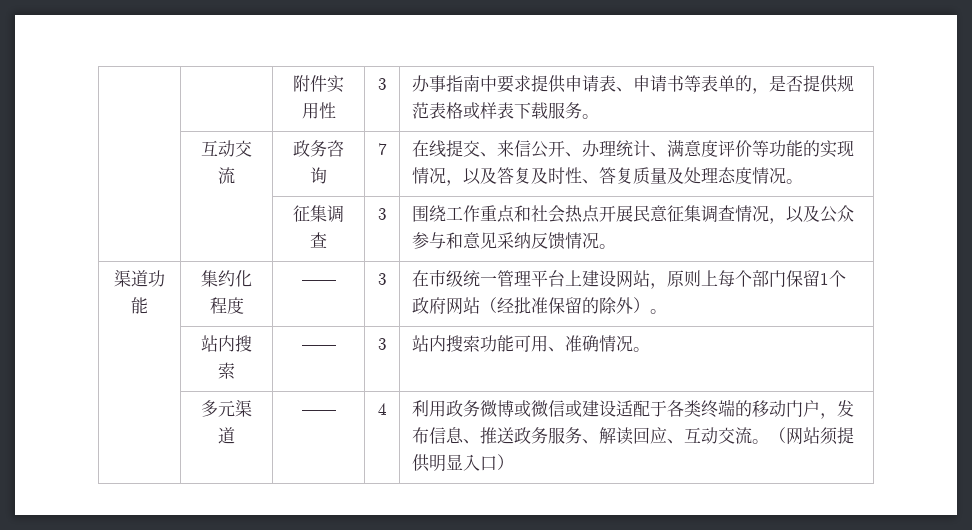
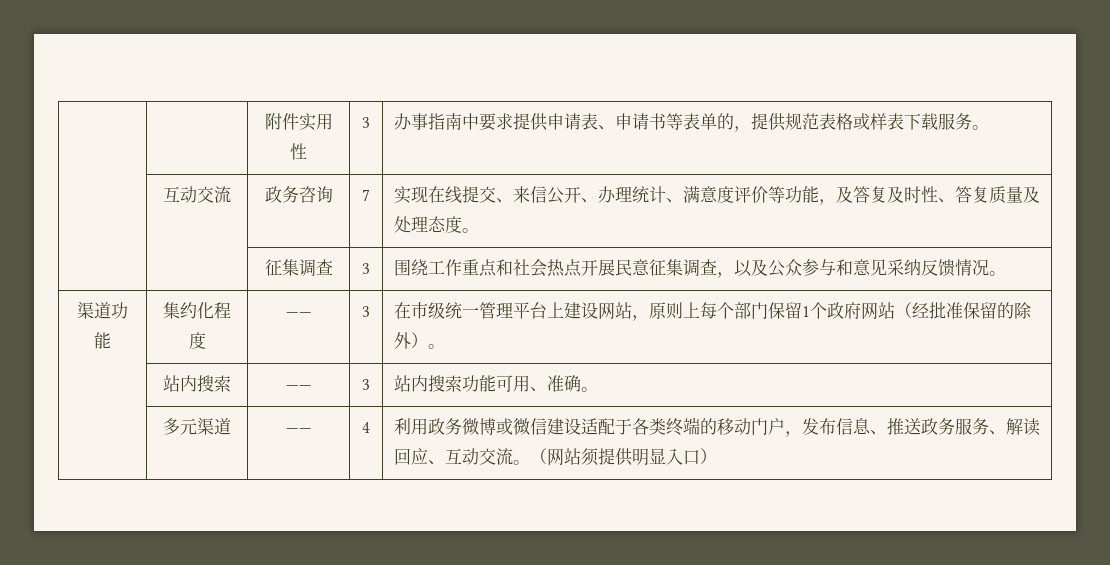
- | | 附件实用性 | 3 | 办事指南中要求提供申请表、申请书等表单的，是否提供规范表格或样表下载服务。
+ | | 附件实用性 | 3 | 办事指南中要求提供申请表、申请书等表单的，提供规范表格或样表下载服务。
- | 互动交流 | 政务咨询 | 7 | 在线提交、来信公开、办理统计、满意度评价等功能的实现情况，以及答复及时性、答复质量及处理态度情况。
+ | 互动交流 | 政务咨询 | 7 | 实现在线提交、来信公开、办理统计、满意度评价等功能，及答复及时性、答复质量及处理态度。
- | | 征集调查 | 3 | 围绕工作重点和社会热点开展民意征集调查情况，以及公众参与和意见采纳反馈情况。
+ | | 征集调查 | 3 | 围绕工作重点和社会热点开展民意征集调查，以及公众参与和意见采纳反馈情况。
- | 站内搜索 | —— | 3 | 站内搜索功能可用、准确情况。
+ | 站内搜索 | —— | 3 | 站内搜索功能可用、准确。
- | 多元渠道 | —— | 4 | 利用政务微博或微信或建设适配于各类终端的移动门户，发布信息、推送政务服务、解读回应、互动交流。（网站须提供明显入口）
+ | 多元渠道 | —— | 4 | 利用政务微博或微信建设适配于各类终端的移动门户，发布信息、推送政务服务、解读回应、互动交流。（网站须提供明显入口）

